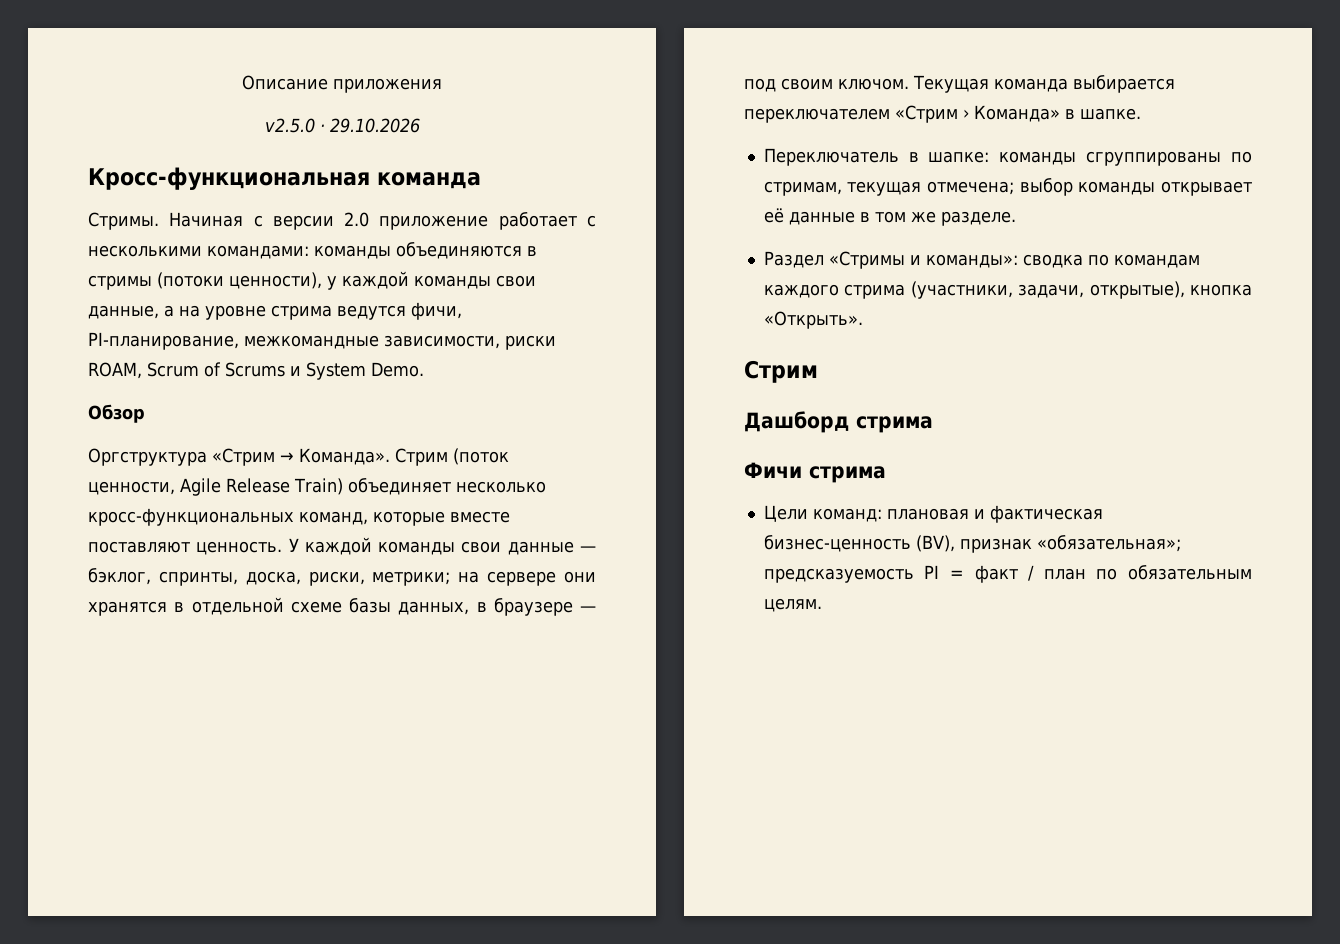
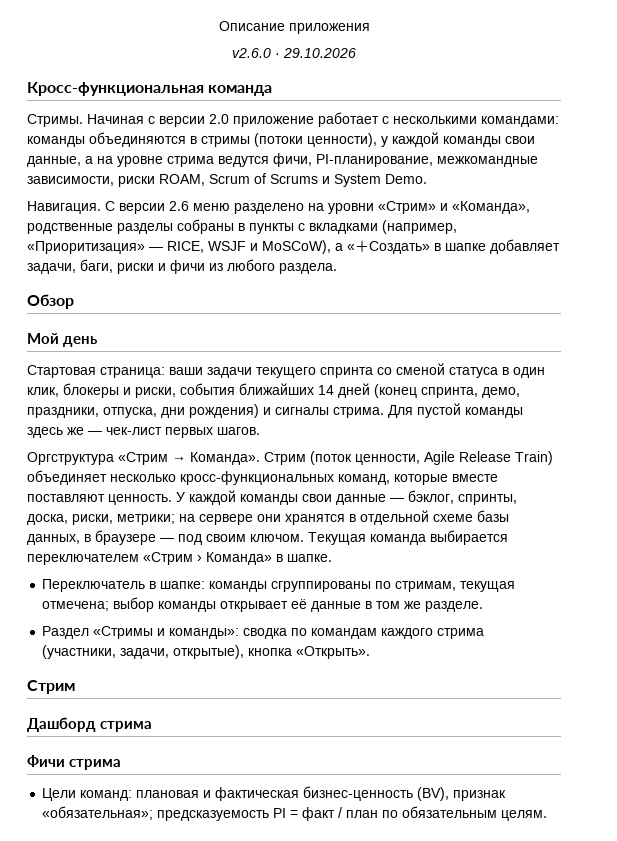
- v2.5.0 · 29.10.2026
+ v2.6.0 · 29.10.2026
+ Навигация. С версии 2.6 меню разделено на уровни «Стрим» и «Команда», родственные разделы собраны в пункты с вкладками (например, «Приоритизация» — RICE, WSJF и MoSCoW), а «＋Создать» в шапке добавляет задачи, баги, риски и фичи из любого раздела.
  Обзор
+ Мой день
+ Стартовая страница: ваши задачи текущего спринта со сменой статуса в один клик, блокеры и риски, события ближайших 14 дней (конец спринта, демо, праздники, отпуска, дни рождения) и сигналы стрима. Для пустой команды здесь же — чек-лист первых шагов.

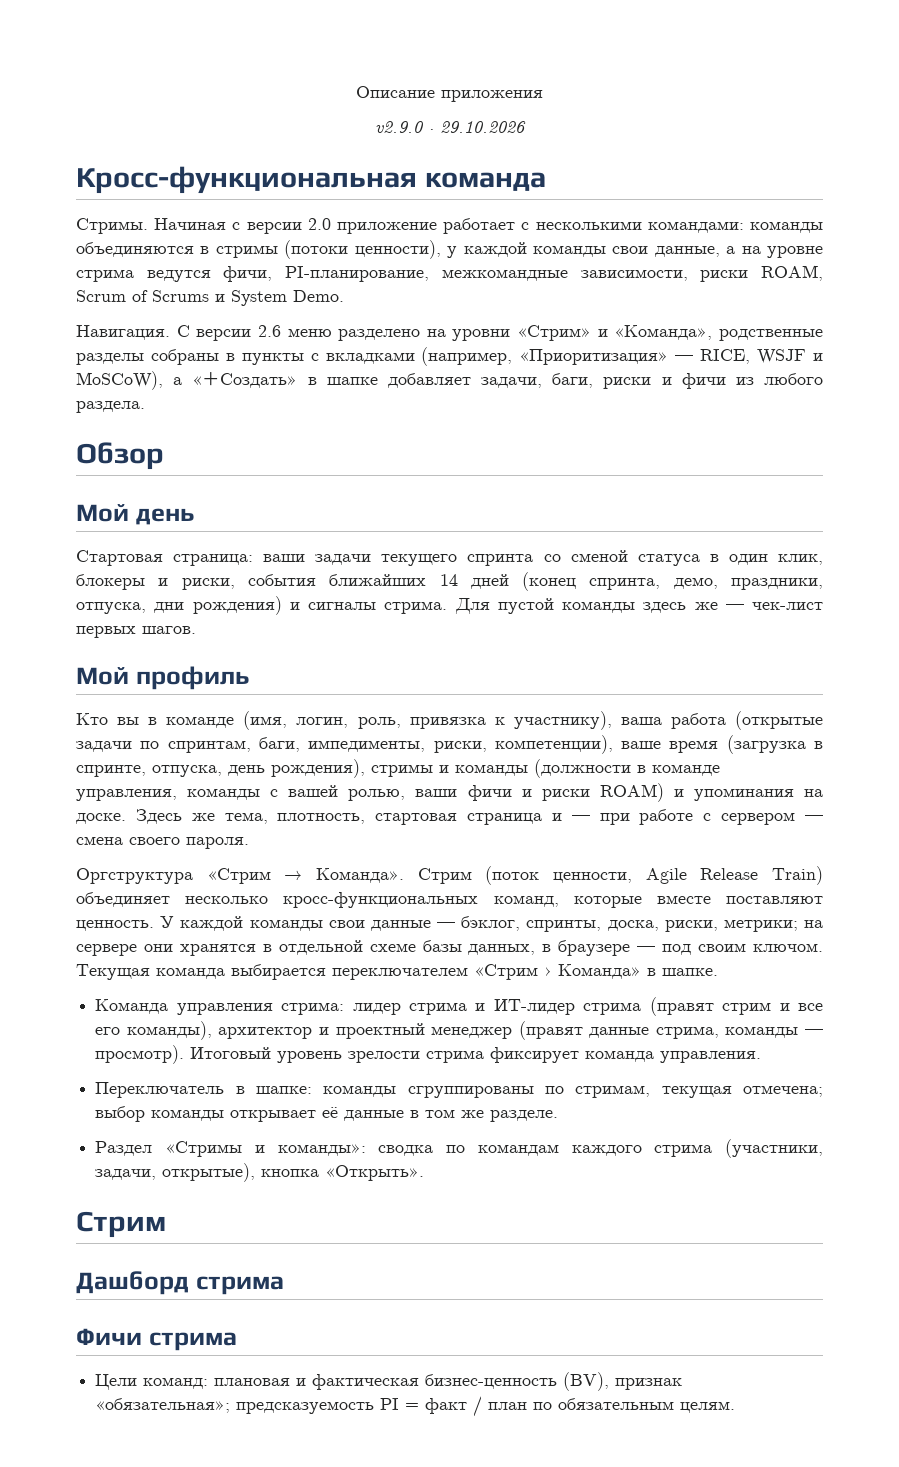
- v2.6.0 · 29.10.2026
+ v2.9.0 · 29.10.2026
+ Мой профиль
+ Кто вы в команде (имя, логин, роль, привязка к участнику), ваша работа (открытые задачи по спринтам, баги, импедименты, риски, компетенции), ваше время (загрузка в спринте, отпуска, день рождения), стримы и команды (должности в команде управления, команды с вашей ролью, ваши фичи и риски ROAM) и упоминания на доске. Здесь же тема, плотность, стартовая страница и — при работе с сервером — смена своего пароля.
+ Команда управления стрима: лидер стрима и ИТ-лидер стрима (правят стрим и все его команды), архитектор и проектный менеджер (правят данные стрима, команды — просмотр). Итоговый уровень зрелости стрима фиксирует команда управления.

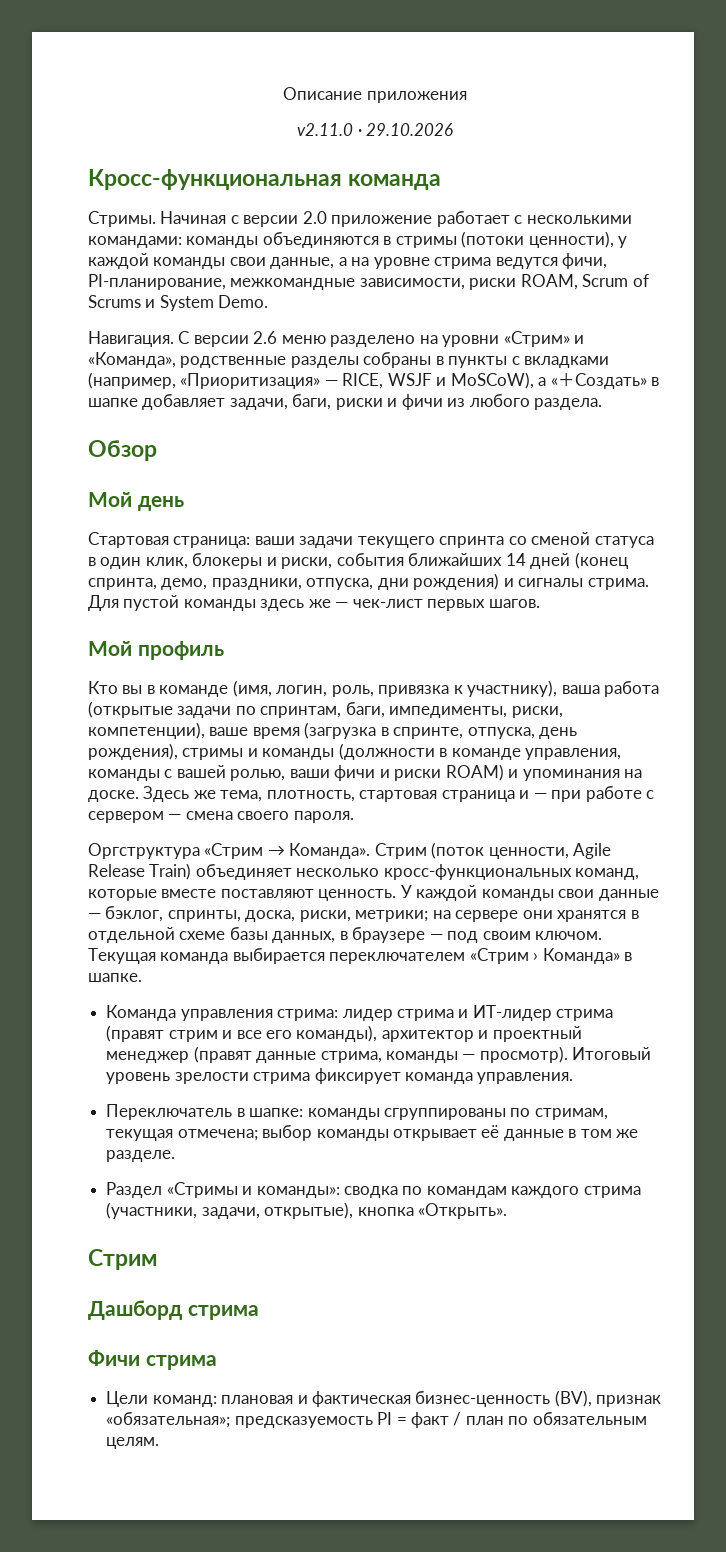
- v2.9.0 · 29.10.2026
+ v2.11.0 · 29.10.2026

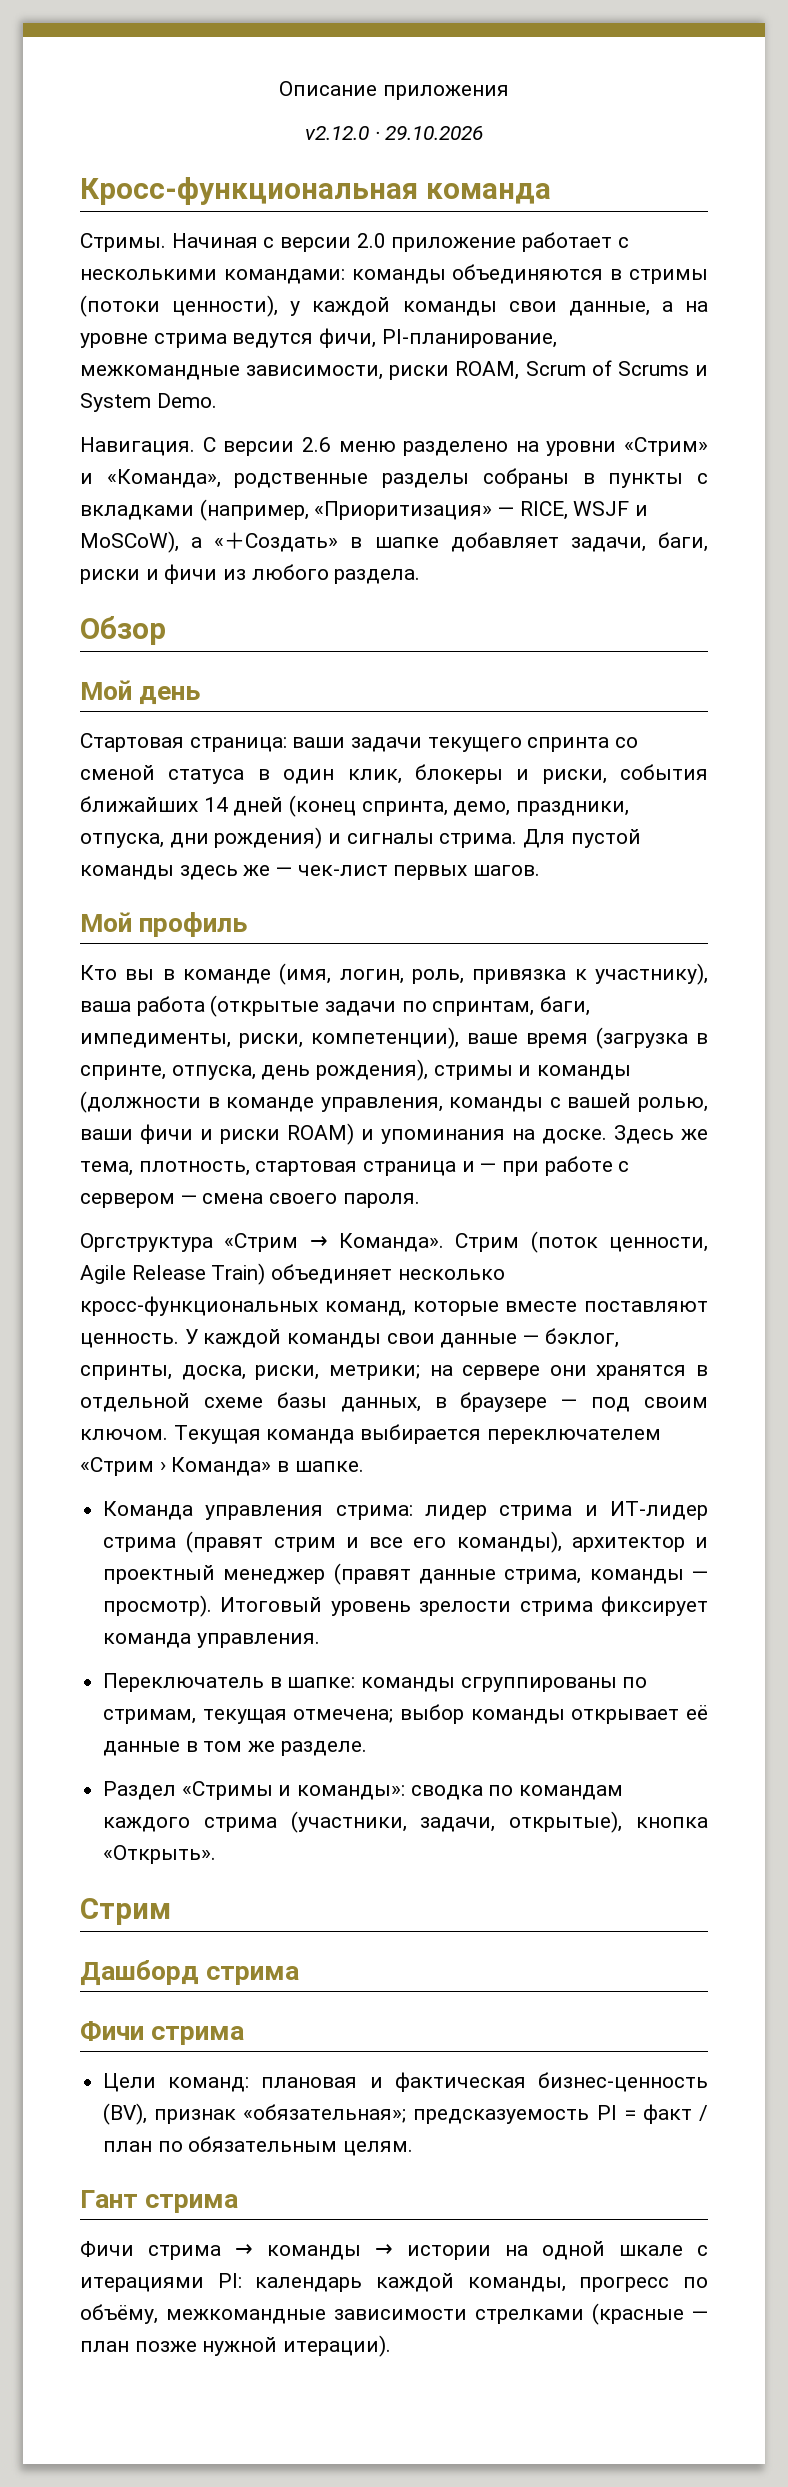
- v2.11.0 · 29.10.2026
+ v2.12.0 · 29.10.2026
+ Гант стрима
+ Фичи стрима → команды → истории на одной шкале с итерациями PI: календарь каждой команды, прогресс по объёму, межкомандные зависимости стрелками (красные — план позже нужной итерации).

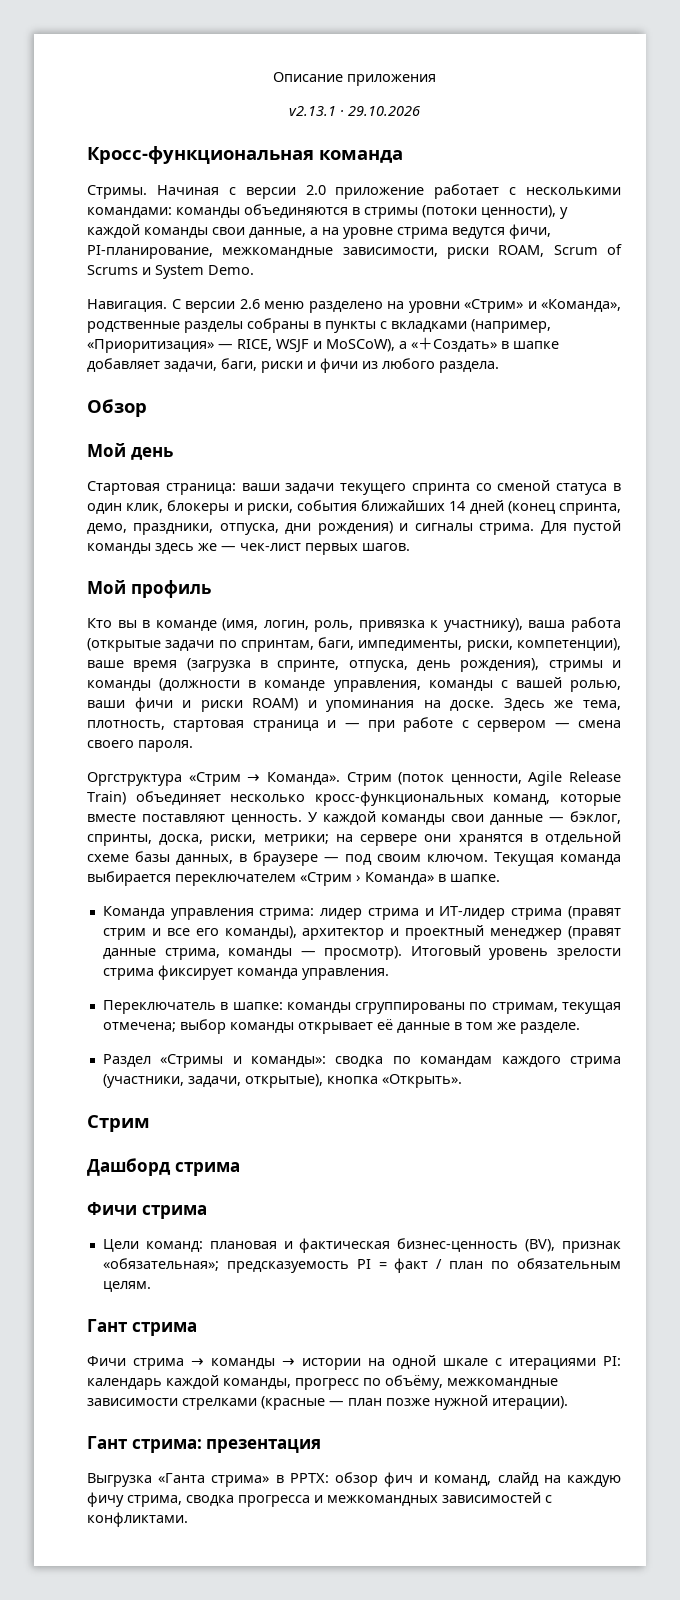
- v2.12.0 · 29.10.2026
+ v2.13.1 · 29.10.2026
+ Гант стрима: презентация
+ Выгрузка «Ганта стрима» в PPTX: обзор фич и команд, слайд на каждую фичу стрима, сводка прогресса и межкомандных зависимостей с конфликтами.

